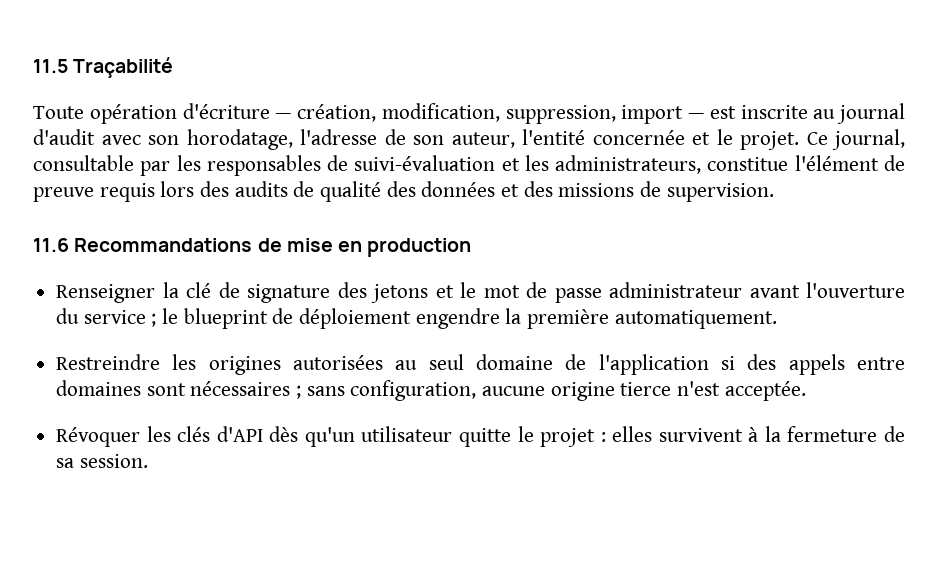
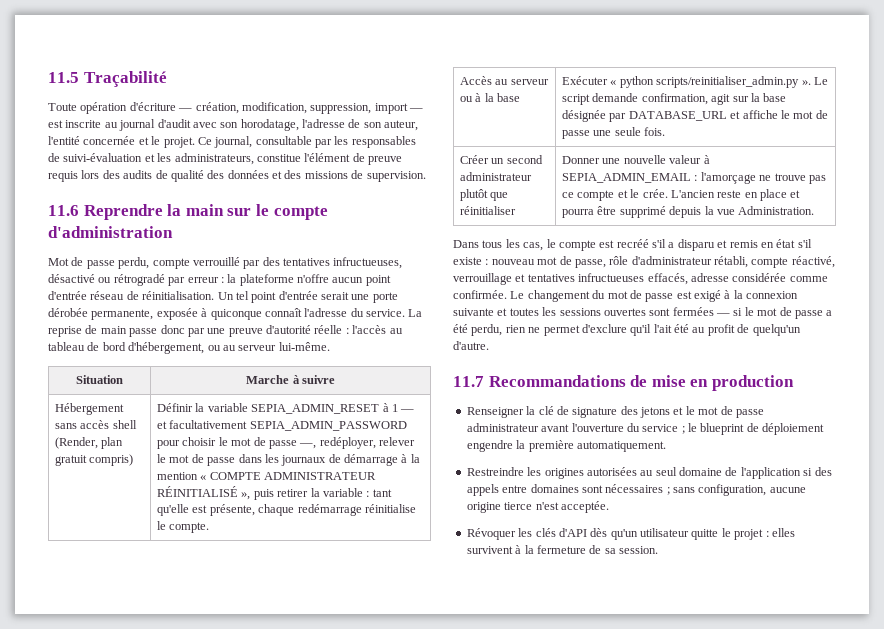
- 11.6 Recommandations de mise en production
+ 11.6 Reprendre la main sur le compte d'administration
+ Mot de passe perdu, compte verrouillé par des tentatives infructueuses, désactivé ou rétrogradé par erreur : la plateforme n'offre aucun point d'entrée réseau de réinitialisation. Un tel point d'entrée serait une porte dérobée permanente, exposée à quiconque connaît l'adresse du service. La reprise de main passe donc par une preuve d'autorité réelle : l'accès au tableau de bord d'hébergement, ou au serveur lui-même.
+ Situation | Marche à suivre
+ Hébergement sans accès shell (Render, plan gratuit compris) | Définir la variable SEPIA_ADMIN_RESET à 1 — et facultativement SEPIA_ADMIN_PASSWORD pour choisir le mot de passe —, redéployer, relever le mot de passe dans les journaux de démarrage à la mention « COMPTE ADMINISTRATEUR RÉINITIALISÉ », puis retirer la variable : tant qu'elle est présente, chaque redémarrage réinitialise le compte.
+ Accès au serveur ou à la base | Exécuter « python scripts/reinitialiser_admin.py ». Le script demande confirmation, agit sur la base désignée par DATABASE_URL et affiche le mot de passe une seule fois.
+ Créer un second administrateur plutôt que réinitialiser | Donner une nouvelle valeur à SEPIA_ADMIN_EMAIL : l'amorçage ne trouve pas ce compte et le crée. L'ancien reste en place et pourra être supprimé depuis la vue Administration.
+ Dans tous les cas, le compte est recréé s'il a disparu et remis en état s'il existe : nouveau mot de passe, rôle d'administrateur rétabli, compte réactivé, verrouillage et tentatives infructueuses effacés, adresse considérée comme confirmée. Le changement du mot de passe est exigé à la connexion suivante et toutes les sessions ouvertes sont fermées — si le mot de passe a été perdu, rien ne permet d'exclure qu'il l'ait été au profit de quelqu'un d'autre.
+ 11.7 Recommandations de mise en production

